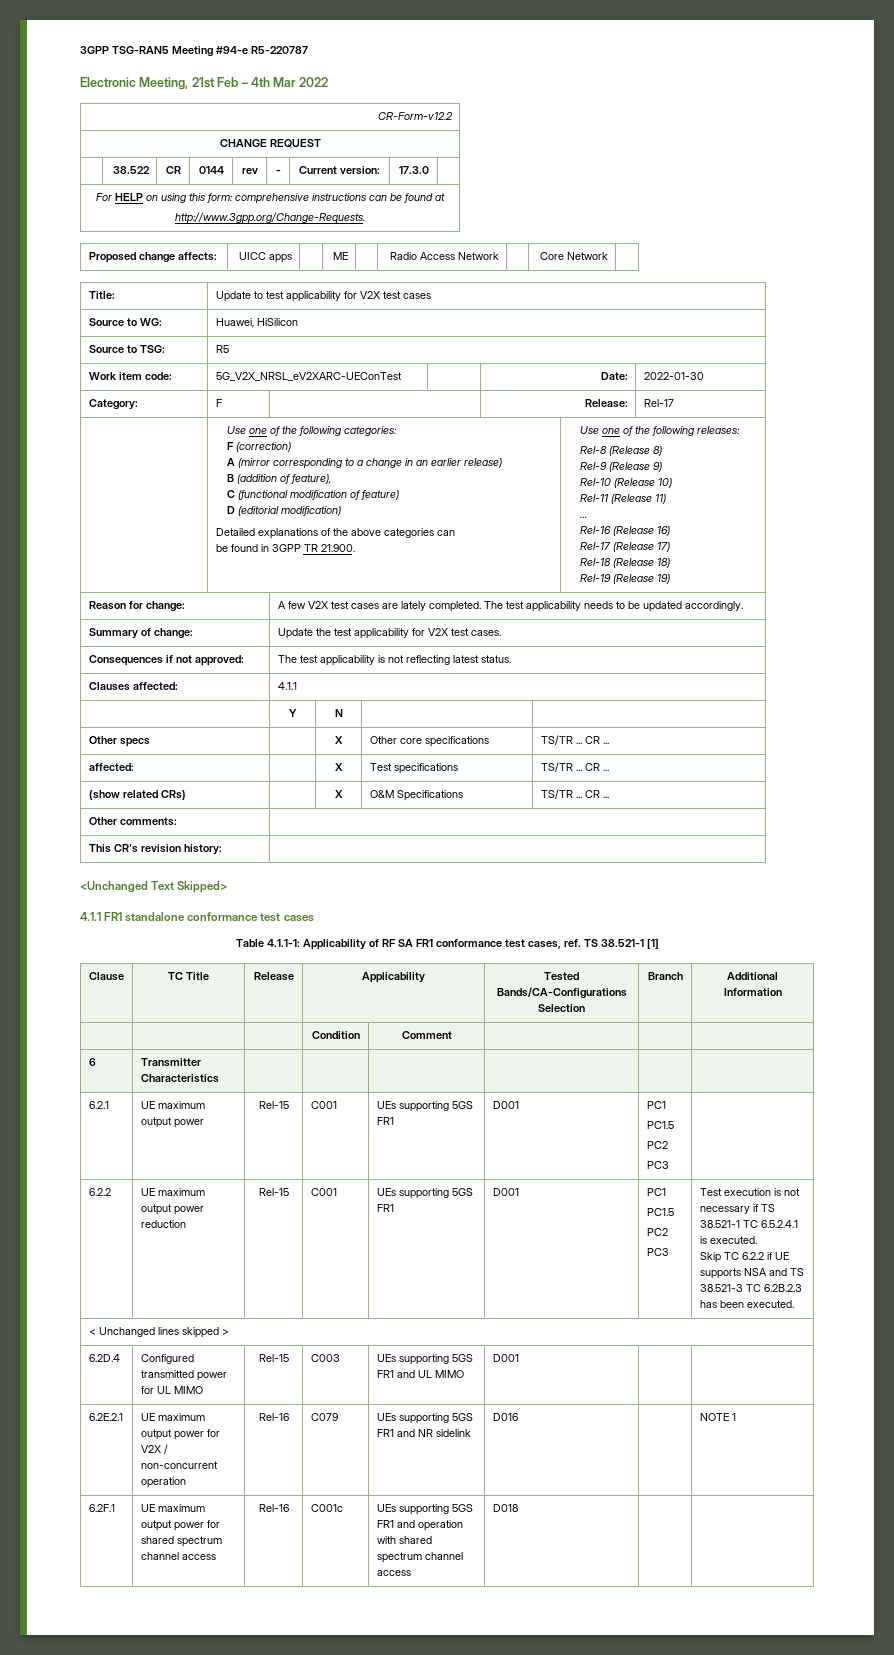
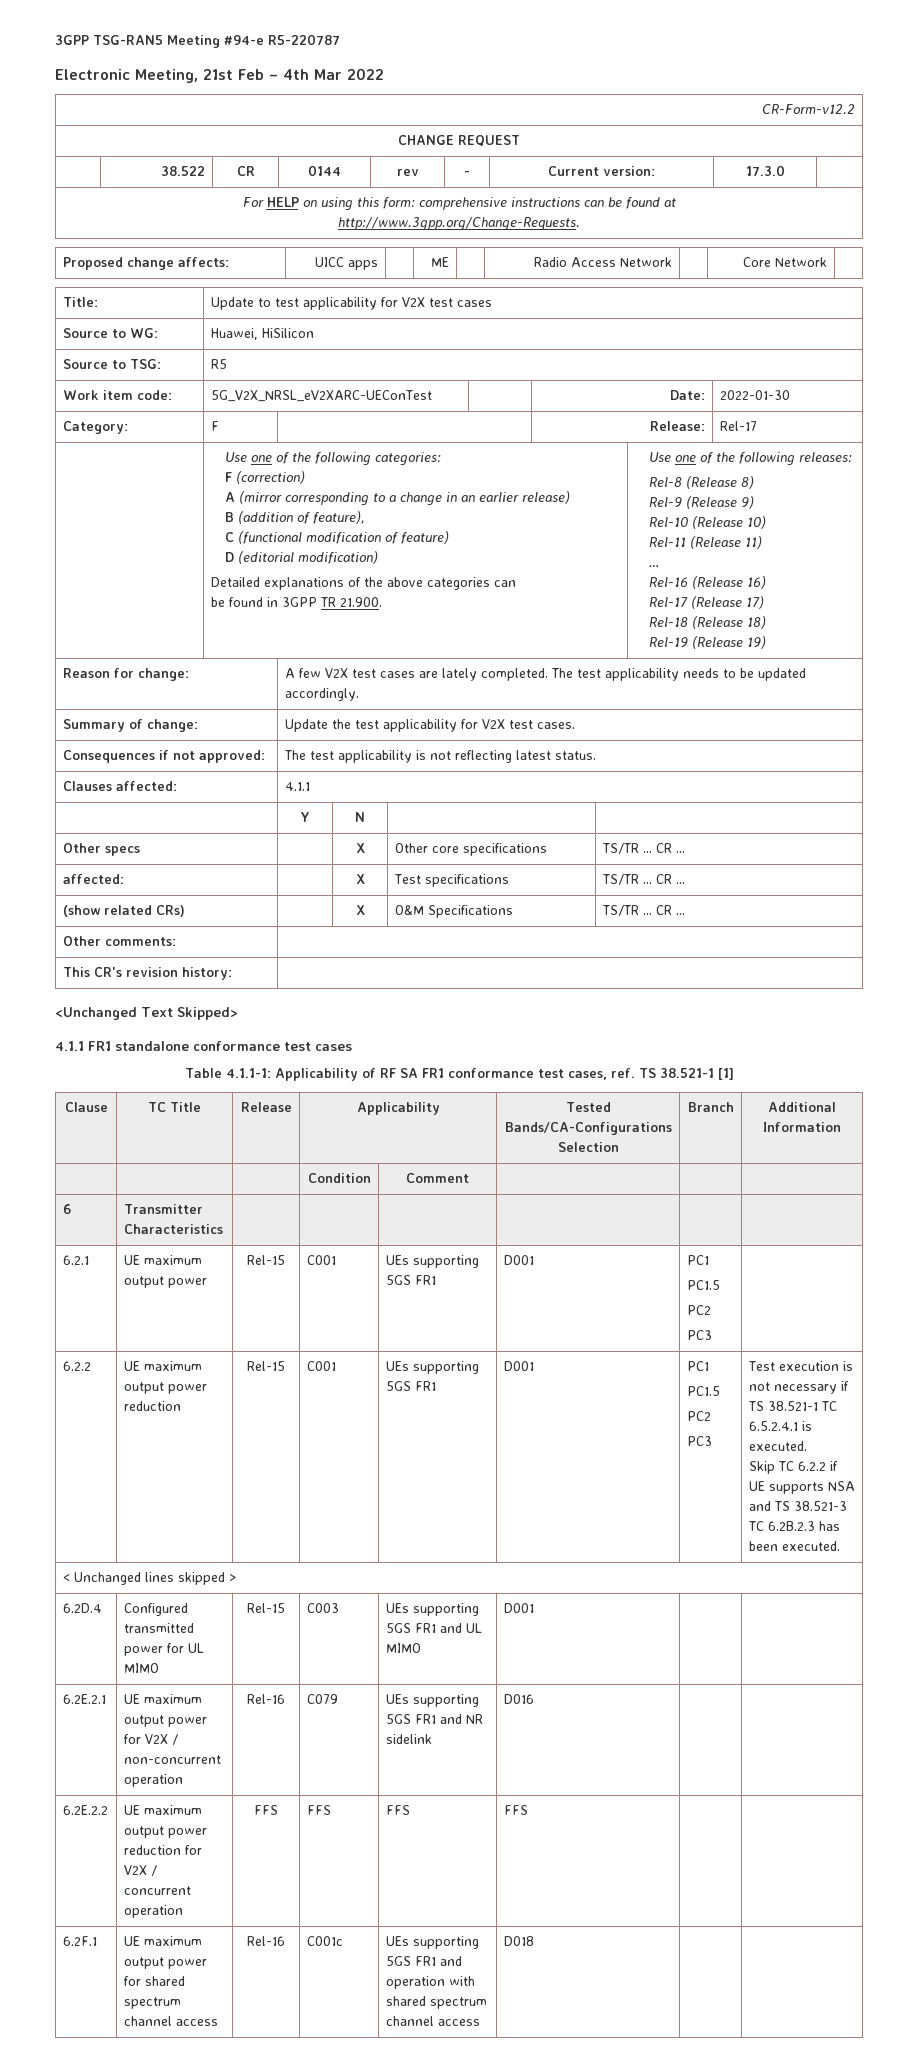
- 6.2E.2.1 | UE maximum output power for V2X / non-concurrent operation | Rel-16 | C079 | UEs supporting 5GS FR1 and NR sidelink | D016 | | NOTE 1
+ 6.2E.2.1 | UE maximum output power for V2X / non-concurrent operation | Rel-16 | C079 | UEs supporting 5GS FR1 and NR sidelink | D016 | |
+ 6.2E.2.2 | UE maximum output power reduction for V2X / concurrent operation | FFS | FFS | FFS | FFS | |

